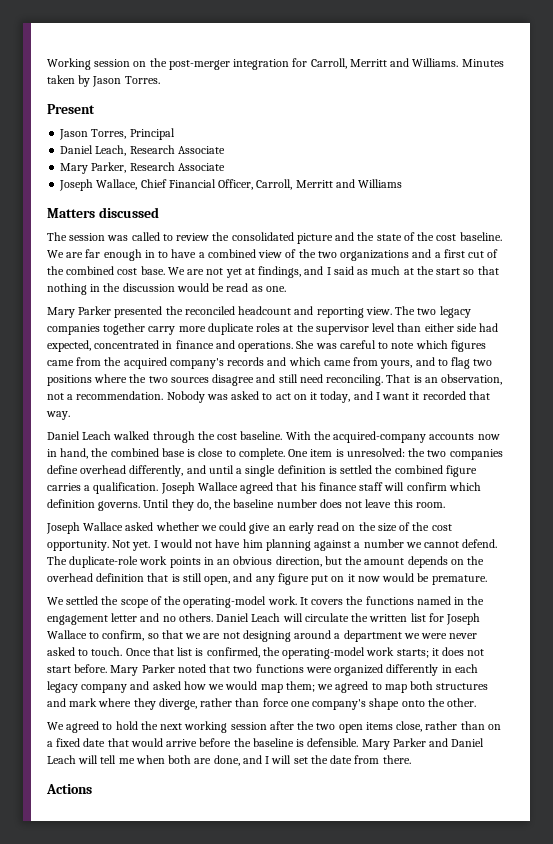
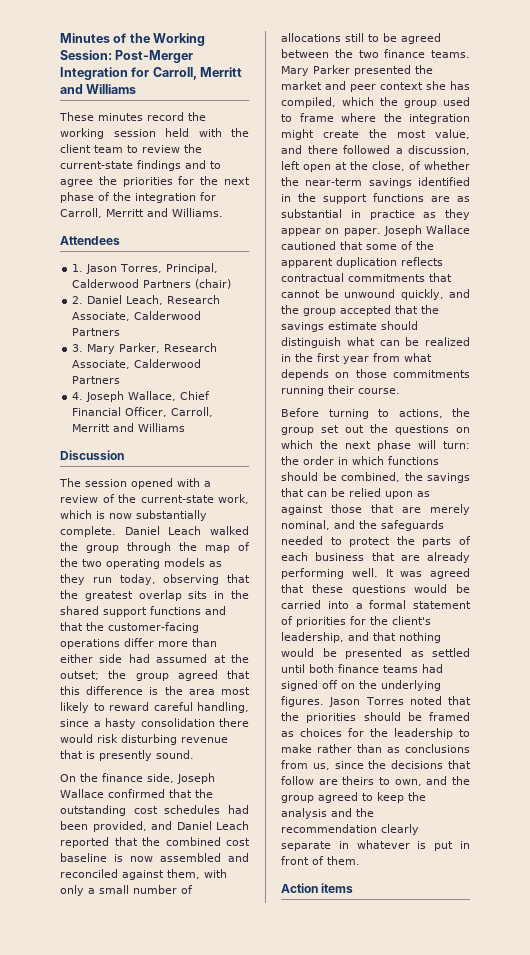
- Working session on the post-merger integration for Carroll, Merritt and Williams. Minutes taken by Jason Torres.
- Present
- Jason Torres, Principal
- Daniel Leach, Research Associate
- Mary Parker, Research Associate
- Joseph Wallace, Chief Financial Officer, Carroll, Merritt and Williams
+ Minutes of the Working Session: Post-Merger Integration for Carroll, Merritt and Williams
+ These minutes record the working session held with the client team to review the current-state findings and to agree the priorities for the next phase of the integration for Carroll, Merritt and Williams.
+ Attendees
+ 1. Jason Torres, Principal, Calderwood Partners (chair)
+ 2. Daniel Leach, Research Associate, Calderwood Partners
+ 3. Mary Parker, Research Associate, Calderwood Partners
+ 4. Joseph Wallace, Chief Financial Officer, Carroll, Merritt and Williams
- Matters discussed
+ Discussion
- The session was called to review the consolidated picture and the state of the cost baseline. We are far enough in to have a combined view of the two organizations and a first cut of the combined cost base. We are not yet at findings, and I said as much at the start so that nothing in the discussion would be read as one.
- Mary Parker presented the reconciled headcount and reporting view. The two legacy companies together carry more duplicate roles at the supervisor level than either side had expected, concentrated in finance and operations. She was careful to note which figures came from the acquired company's records and which came from yours, and to flag two positions where the two sources disagree and still need reconciling. That is an observation, not a recommendation. Nobody was asked to act on it today, and I want it recorded that way.
- Daniel Leach walked through the cost baseline. With the acquired-company accounts now in hand, the combined base is close to complete. One item is unresolved: the two companies define overhead differently, and until a single definition is settled the combined figure carries a qualification. Joseph Wallace agreed that his finance staff will confirm which definition governs. Until they do, the baseline number does not leave this room.
- Joseph Wallace asked whether we could give an early read on the size of the cost opportunity. Not yet. I would not have him planning against a number we cannot defend. The duplicate-role work points in an obvious direction, but the amount depends on the overhead definition that is still open, and any figure put on it now would be premature.
- We settled the scope of the operating-model work. It covers the functions named in the engagement letter and no others. Daniel Leach will circulate the written list for Joseph Wallace to confirm, so that we are not designing around a department we were never asked to touch. Once that list is confirmed, the operating-model work starts; it does not start before. Mary Parker noted that two functions were organized differently in each legacy company and asked how we would map them; we agreed to map both structures and mark where they diverge, rather than force one company's shape onto the other.
- We agreed to hold the next working session after the two open items close, rather than on a fixed date that would arrive before the baseline is defensible. Mary Parker and Daniel Leach will tell me when both are done, and I will set the date from there.
- Actions
+ The session opened with a review of the current-state work, which is now substantially complete. Daniel Leach walked the group through the map of the two operating models as they run today, observing that the greatest overlap sits in the shared support functions and that the customer-facing operations differ more than either side had assumed at the outset; the group agreed that this difference is the area most likely to reward careful handling, since a hasty consolidation there would risk disturbing revenue that is presently sound.
+ On the finance side, Joseph Wallace confirmed that the outstanding cost schedules had been provided, and Daniel Leach reported that the combined cost baseline is now assembled and reconciled against them, with only a small number of allocations still to be agreed between the two finance teams. Mary Parker presented the market and peer context she has compiled, which the group used to frame where the integration might create the most value, and there followed a discussion, left open at the close, of whether the near-term savings identified in the support functions are as substantial in practice as they appear on paper. Joseph Wallace cautioned that some of the apparent duplication reflects contractual commitments that cannot be unwound quickly, and the group accepted that the savings estimate should distinguish what can be realized in the first year from what depends on those commitments running their course.
+ Before turning to actions, the group set out the questions on which the next phase will turn: the order in which functions should be combined, the savings that can be relied upon as against those that are merely nominal, and the safeguards needed to protect the parts of each business that are already performing well. It was agreed that these questions would be carried into a formal statement of priorities for the client's leadership, and that nothing would be presented as settled until both finance teams had signed off on the underlying figures. Jason Torres noted that the priorities should be framed as choices for the leadership to make rather than as conclusions from us, since the decisions that follow are theirs to own, and the group agreed to keep the analysis and the recommendation clearly separate in whatever is put in front of them.
+ Action items

